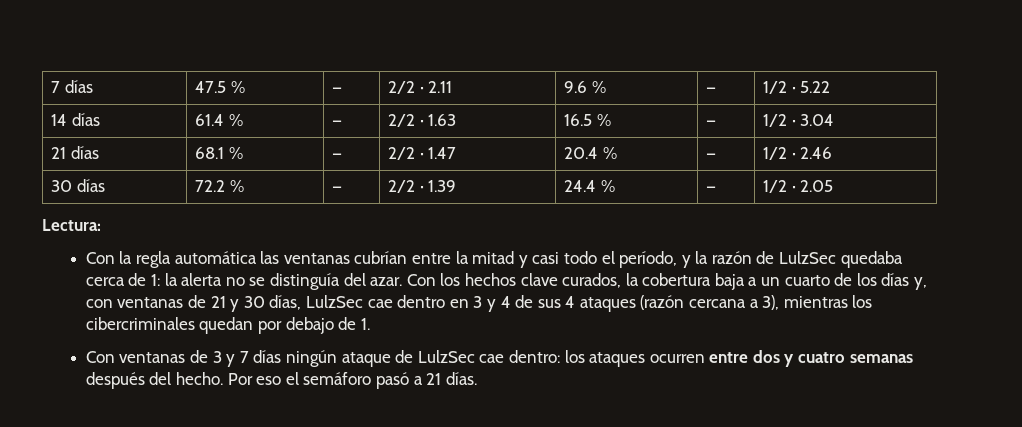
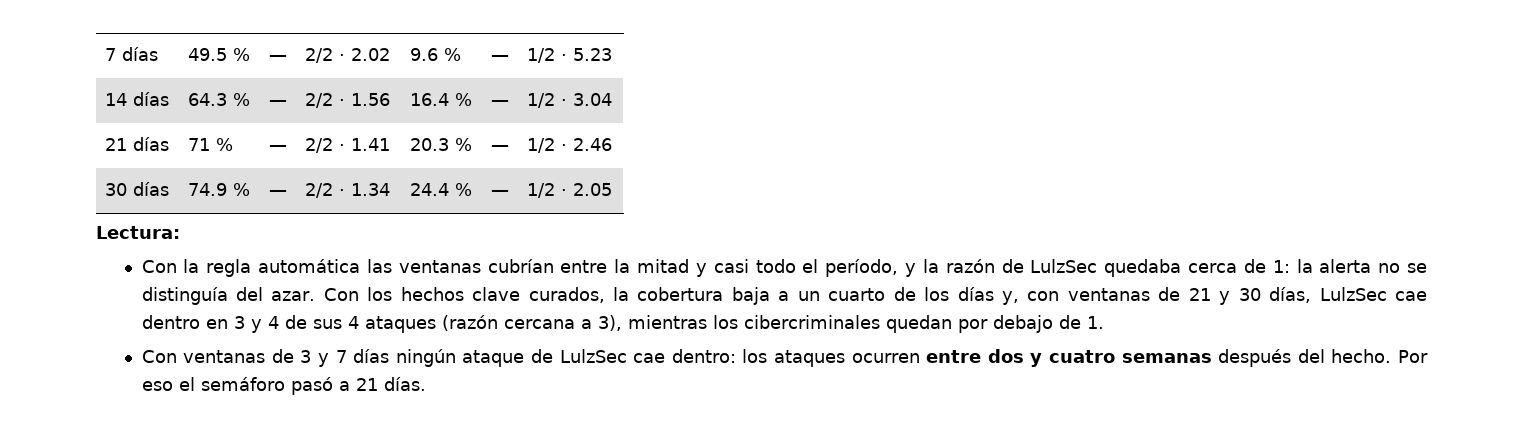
- 7 días | 47.5 % | — | 2/2 · 2.11 | 9.6 % | — | 1/2 · 5.22
+ 7 días | 49.5 % | — | 2/2 · 2.02 | 9.6 % | — | 1/2 · 5.23
- 14 días | 61.4 % | — | 2/2 · 1.63 | 16.5 % | — | 1/2 · 3.04
+ 14 días | 64.3 % | — | 2/2 · 1.56 | 16.4 % | — | 1/2 · 3.04
- 21 días | 68.1 % | — | 2/2 · 1.47 | 20.4 % | — | 1/2 · 2.46
+ 21 días | 71 % | — | 2/2 · 1.41 | 20.3 % | — | 1/2 · 2.46
- 30 días | 72.2 % | — | 2/2 · 1.39 | 24.4 % | — | 1/2 · 2.05
+ 30 días | 74.9 % | — | 2/2 · 1.34 | 24.4 % | — | 1/2 · 2.05

